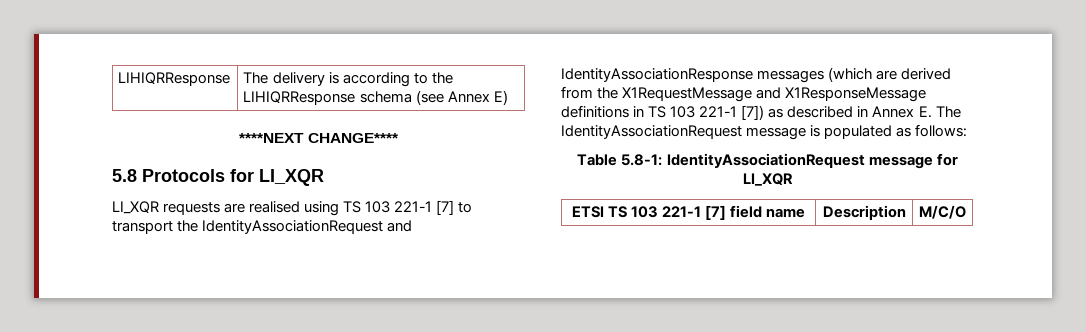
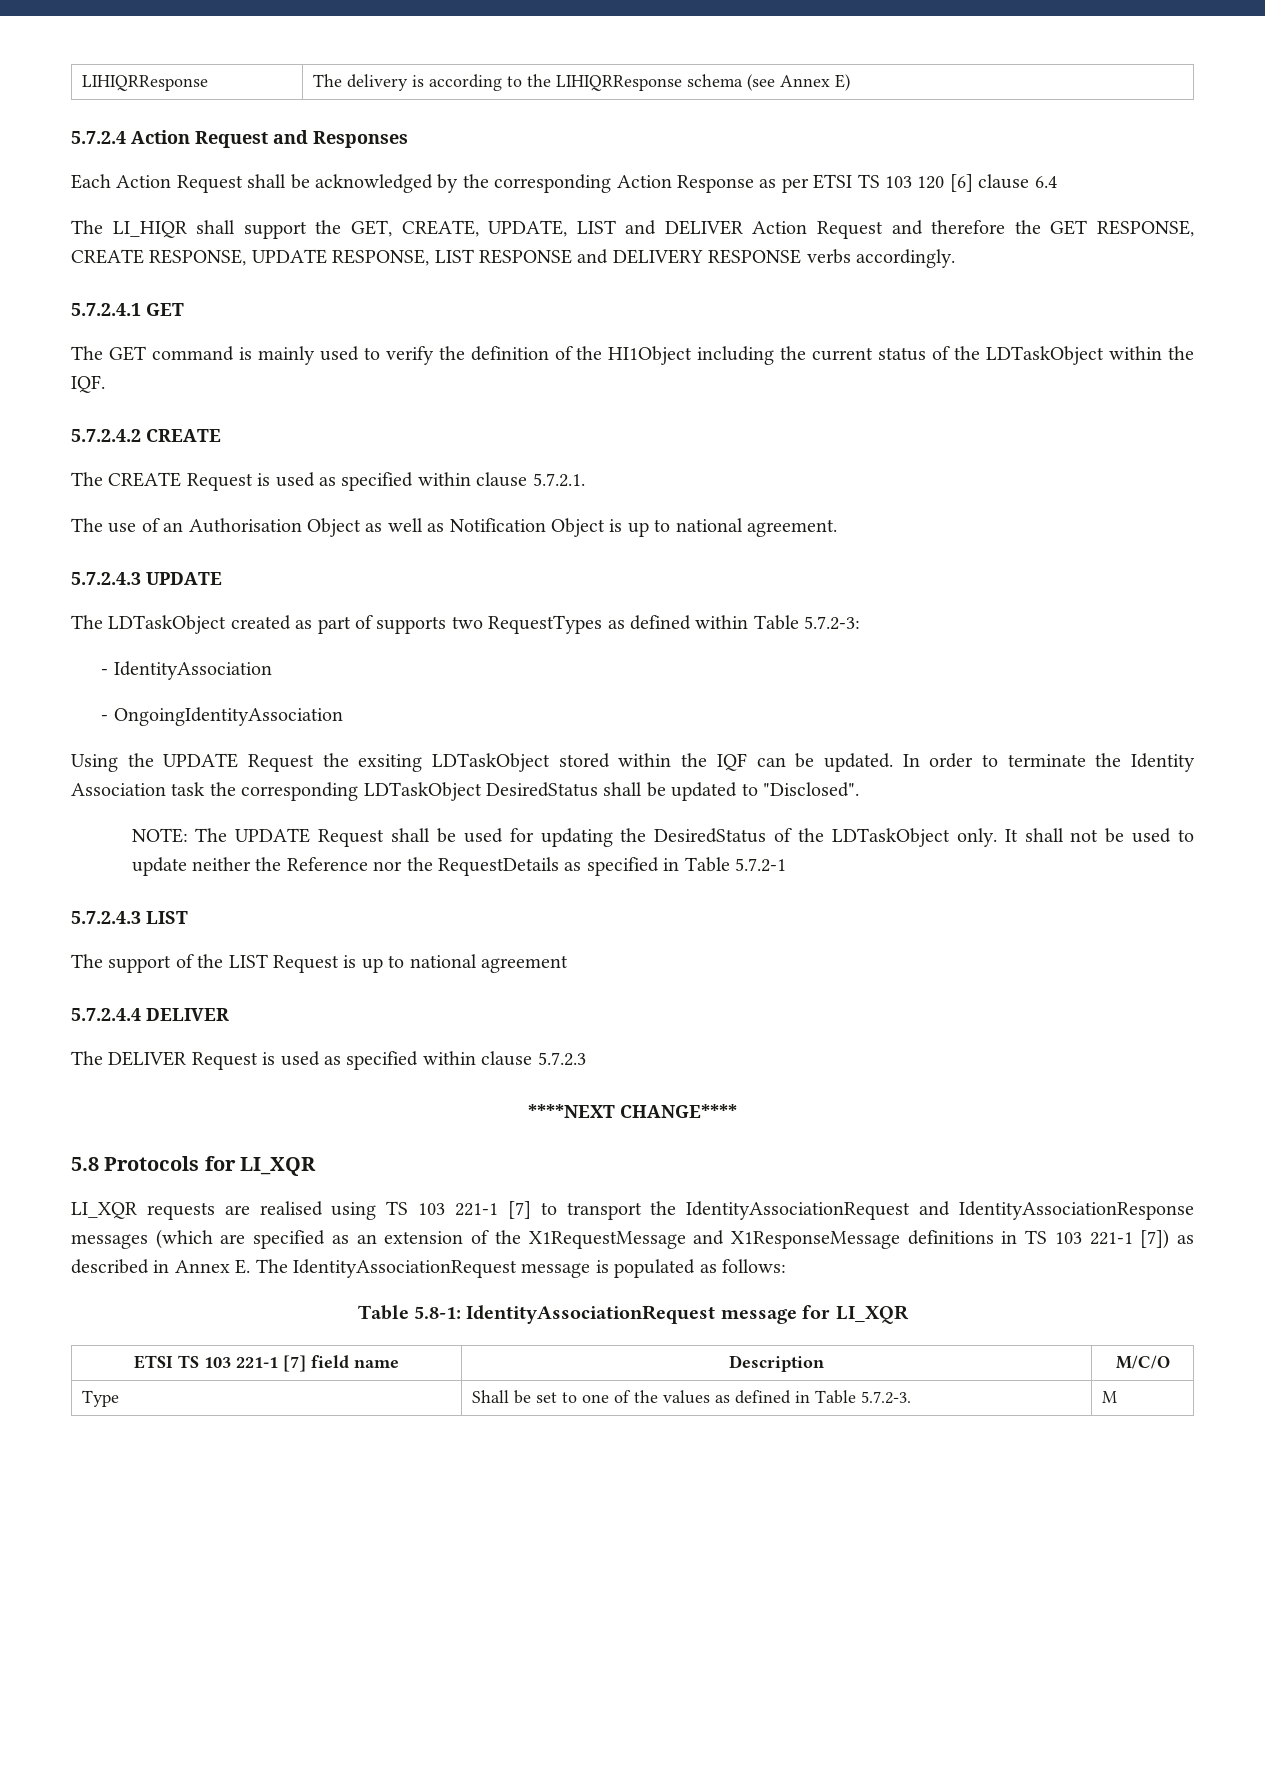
+ 5.7.2.4 Action Request and Responses
+ Each Action Request shall be acknowledged by the corresponding Action Response as per ETSI TS 103 120 [6] clause 6.4
+ The LI_HIQR shall support the GET, CREATE, UPDATE, LIST and DELIVER Action Request and therefore the GET RESPONSE, CREATE RESPONSE, UPDATE RESPONSE, LIST RESPONSE and DELIVERY RESPONSE verbs accordingly.
+ 5.7.2.4.1 GET
+ The GET command is mainly used to verify the definition of the HI1Object including the current status of the LDTaskObject within the IQF.
+ 5.7.2.4.2 CREATE
+ The CREATE Request is used as specified within clause 5.7.2.1.
+ The use of an Authorisation Object as well as Notification Object is up to national agreement.
+ 5.7.2.4.3 UPDATE
+ The LDTaskObject created as part of supports two RequestTypes as defined within Table 5.7.2-3:
+ - IdentityAssociation
+ - OngoingIdentityAssociation
+ Using the UPDATE Request the exsiting LDTaskObject stored within the IQF can be updated. In order to terminate the Identity Association task the corresponding LDTaskObject DesiredStatus shall be updated to "Disclosed".
+ NOTE: The UPDATE Request shall be used for updating the DesiredStatus of the LDTaskObject only. It shall not be used to update neither the Reference nor the RequestDetails as specified in Table 5.7.2-1
+ 5.7.2.4.3 LIST
+ The support of the LIST Request is up to national agreement
+ 5.7.2.4.4 DELIVER
+ The DELIVER Request is used as specified within clause 5.7.2.3
- LI_XQR requests are realised using TS 103 221-1 [7] to transport the IdentityAssociationRequest and IdentityAssociationResponse messages (which are derived from the X1RequestMessage and X1ResponseMessage definitions in TS 103 221-1 [7]) as described in Annex E. The IdentityAssociationRequest message is populated as follows:
+ LI_XQR requests are realised using TS 103 221-1 [7] to transport the IdentityAssociationRequest and IdentityAssociationResponse messages (which are specified as an extension of the X1RequestMessage and X1ResponseMessage definitions in TS 103 221-1 [7]) as described in Annex E. The IdentityAssociationRequest message is populated as follows:
+ Type | Shall be set to one of the values as defined in Table 5.7.2-3. | M

